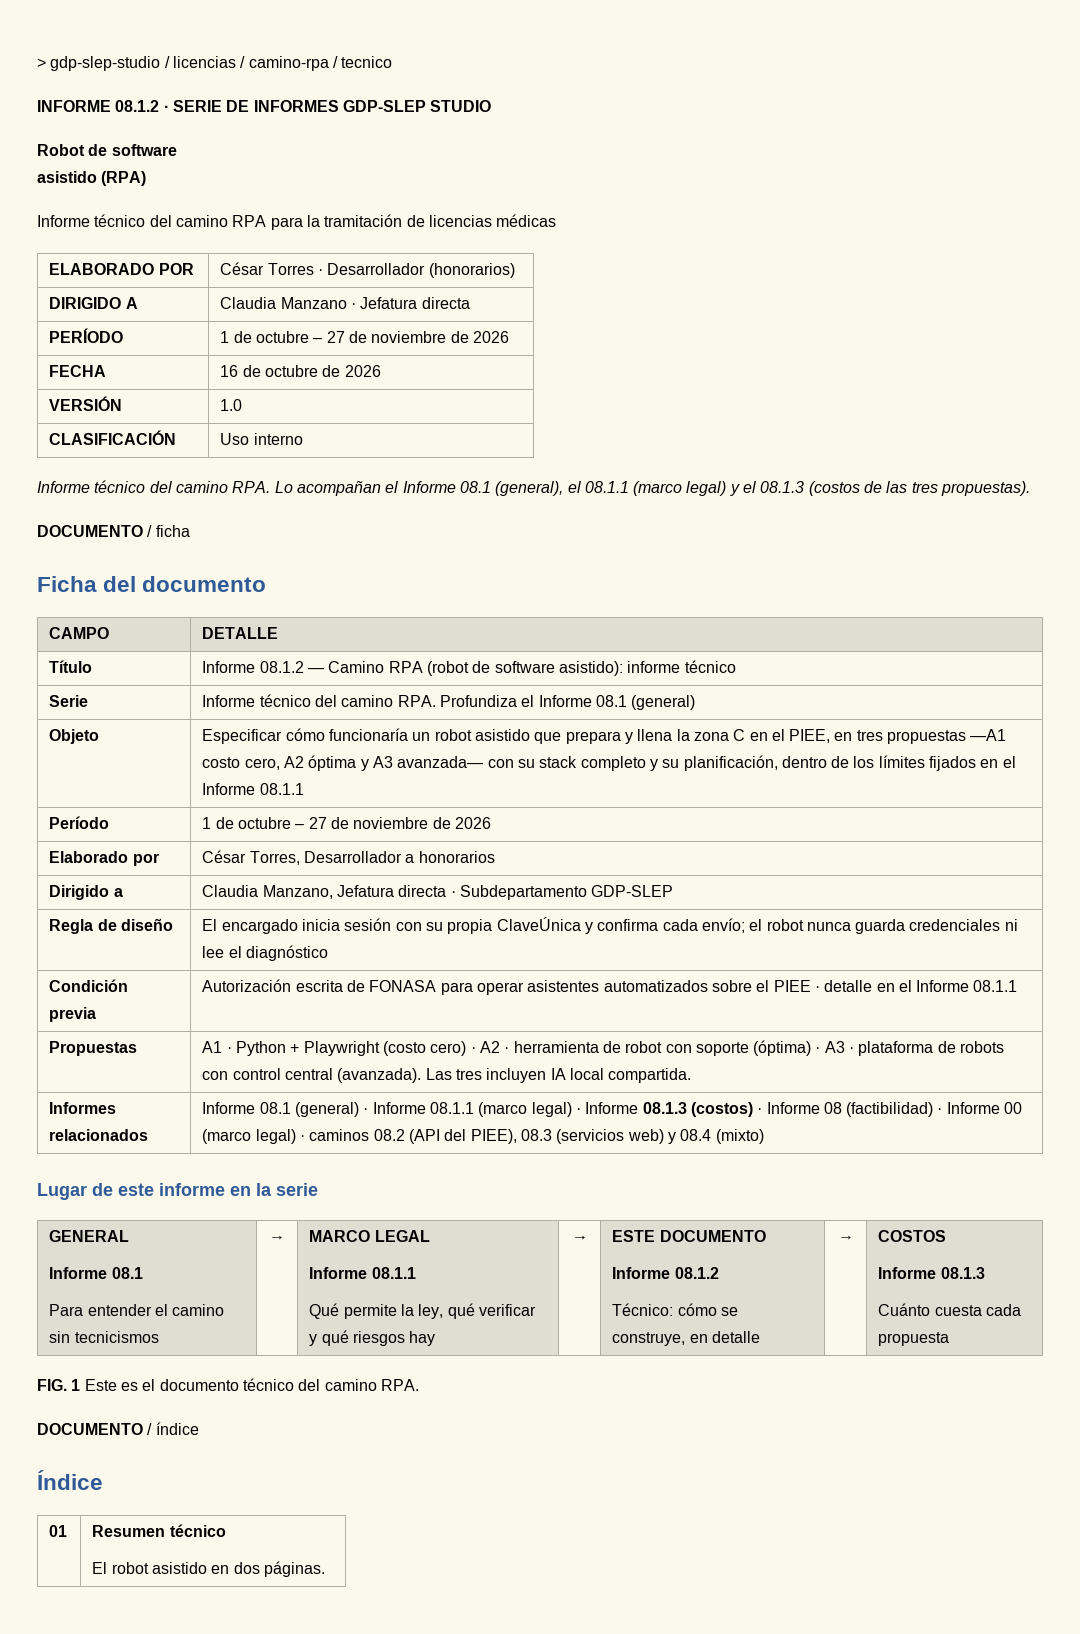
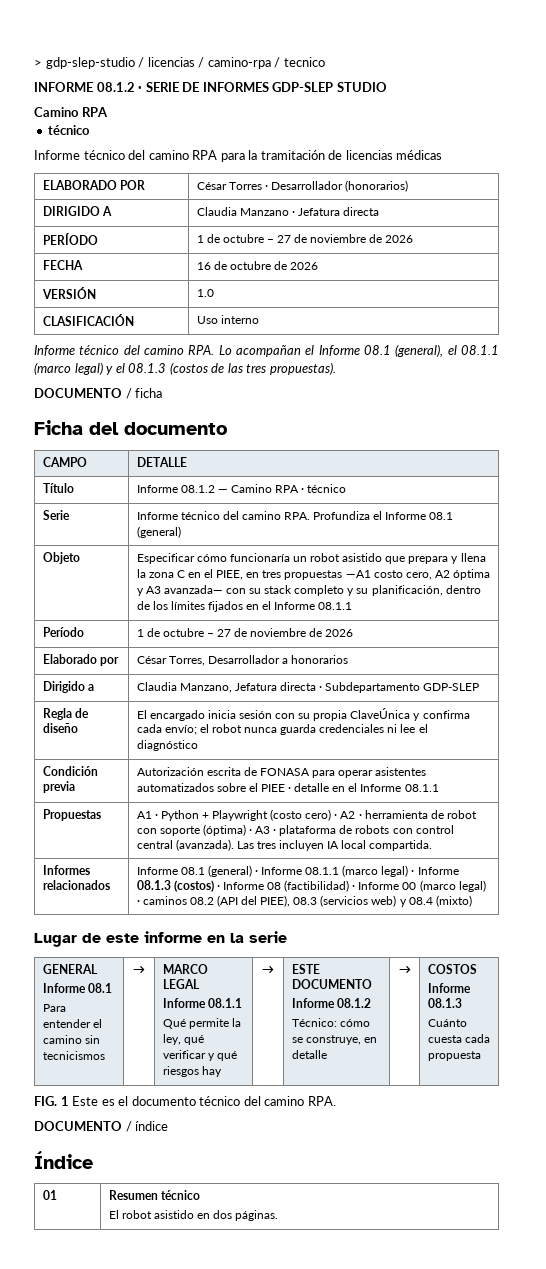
  INFORME 08.1.2 · SERIE DE INFORMES GDP-SLEP STUDIO
- Robot de software
- asistido (RPA)
+ Camino RPA
+ técnico
- Título | Informe 08.1.2 — Camino RPA (robot de software asistido): informe técnico
+ Título | Informe 08.1.2 — Camino RPA · técnico

